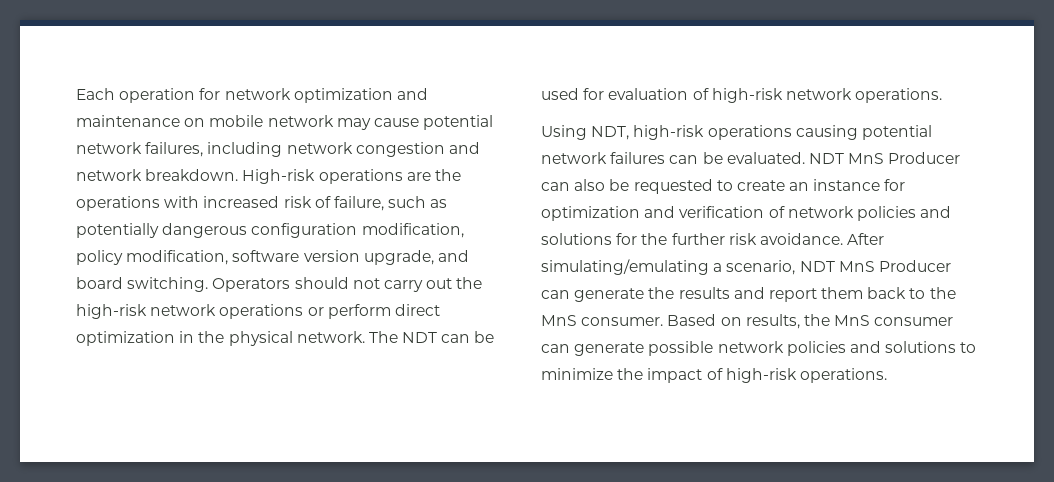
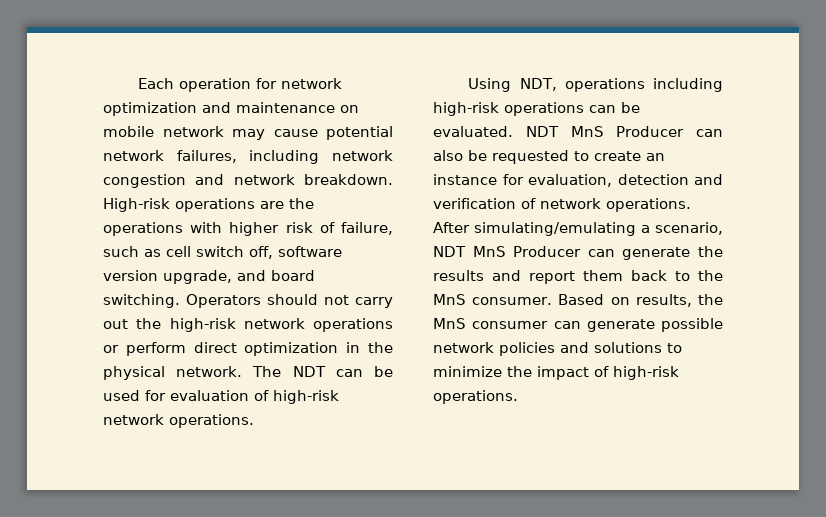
- High-risk operations are the operations with increased risk of failure, such as potentially dangerous configuration modification, policy modification, software version upgrade, and board switching.
+ High-risk operations are the operations with higher risk of failure, such as cell switch off, software version upgrade, and board switching.
- Using NDT, high-risk operations causing potential network failures can be evaluated.
+ Using NDT, operations including high-risk operations can be evaluated.
- NDT MnS Producer can also be requested to create an instance for optimization and verification of network policies and solutions for the further risk avoidance.
+ NDT MnS Producer can also be requested to create an instance for evaluation, detection and verification of network operations.

